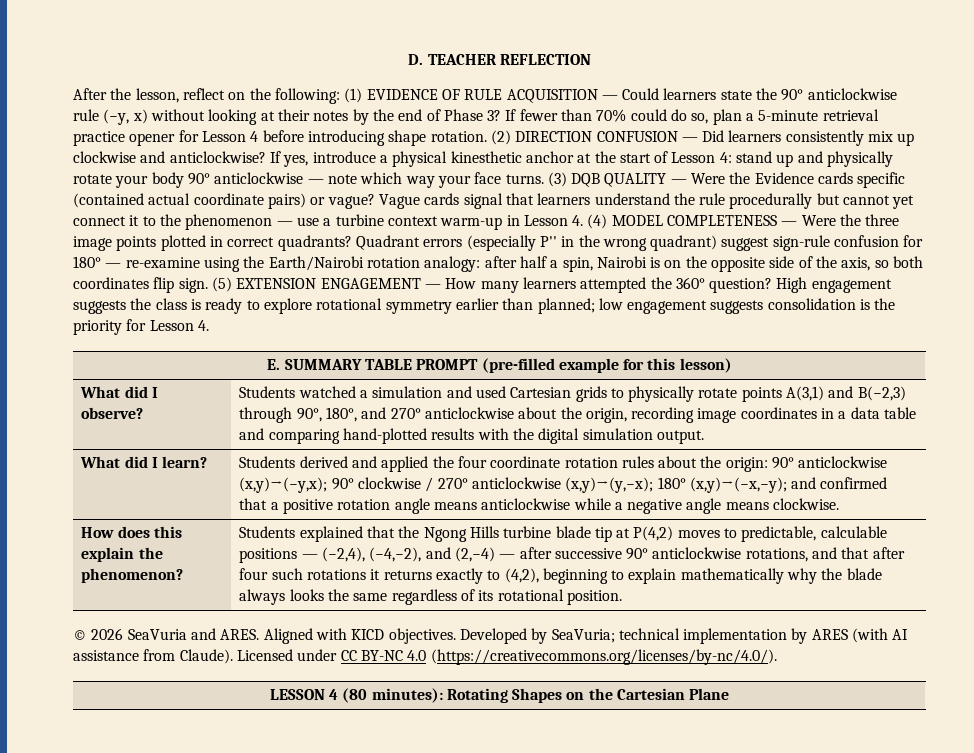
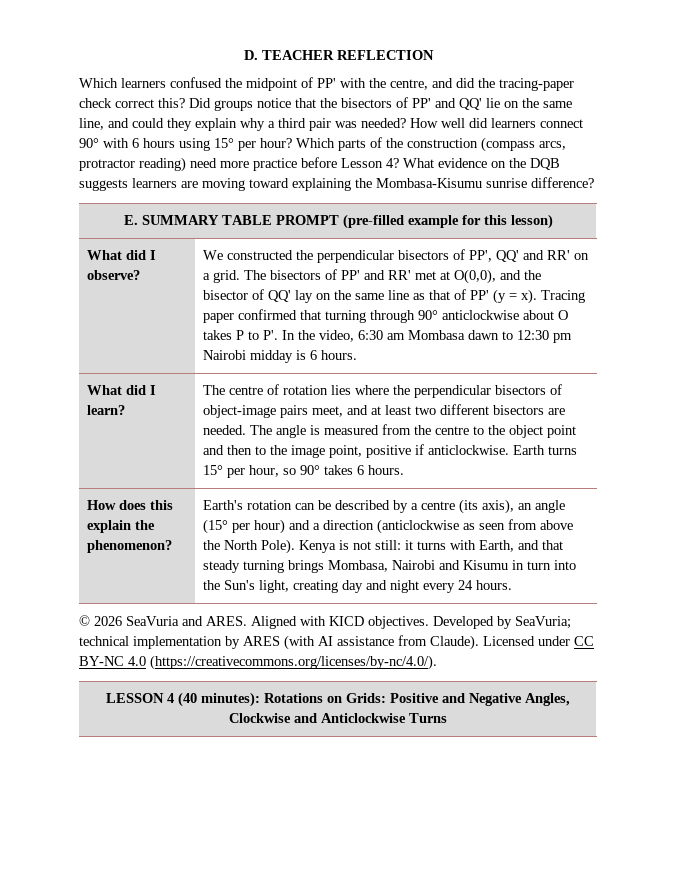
- After the lesson, reflect on the following: (1) EVIDENCE OF RULE ACQUISITION — Could learners state the 90° anticlockwise rule (−y, x) without looking at their notes by the end of Phase 3? If fewer than 70% could do so, plan a 5-minute retrieval practice opener for Lesson 4 before introducing shape rotation. (2) DIRECTION CONFUSION — Did learners consistently mix up clockwise and anticlockwise? If yes, introduce a physical kinesthetic anchor at the start of Lesson 4: stand up and physically rotate your body 90° anticlockwise — note which way your face turns. (3) DQB QUALITY — Were the Evidence cards specific (contained actual coordinate pairs) or vague? Vague cards signal that learners understand the rule procedurally but cannot yet connect it to the phenomenon — use a turbine context warm-up in Lesson 4. (4) MODEL COMPLETENESS — Were the three image points plotted in correct quadrants? Quadrant errors (especially P'' in the wrong quadrant) suggest sign-rule confusion for 180° — re-examine using the Earth/Nairobi rotation analogy: after half a spin, Nairobi is on the opposite side of the axis, so both coordinates flip sign. (5) EXTENSION ENGAGEMENT — How many learners attempted the 360° question? High engagement suggests the class is ready to explore rotational symmetry earlier than planned; low engagement suggests consolidation is the priority for Lesson 4.
+ Which learners confused the midpoint of PP' with the centre, and did the tracing-paper check correct this? Did groups notice that the bisectors of PP' and QQ' lie on the same line, and could they explain why a third pair was needed? How well did learners connect 90° with 6 hours using 15° per hour? Which parts of the construction (compass arcs, protractor reading) need more practice before Lesson 4? What evidence on the DQB suggests learners are moving toward explaining the Mombasa-Kisumu sunrise difference?
- Students watched a simulation and used Cartesian grids to physically rotate points A(3,1) and B(−2,3) through 90°, 180°, and 270° anticlockwise about the origin, recording image coordinates in a data table and comparing hand-plotted results with the digital simulation output.
- What did I learn? | Students derived and applied the four coordinate rotation rules about the origin: 90° anticlockwise (x,y)→(−y,x); 90° clockwise / 270° anticlockwise (x,y)→(y,−x); 180° (x,y)→(−x,−y); and confirmed that a positive rotation angle means anticlockwise while a negative angle means clockwise.
+ We constructed the perpendicular bisectors of PP', QQ' and RR' on a grid. The bisectors of PP' and RR' met at O(0,0), and the bisector of QQ' lay on the same line as that of PP' (y = x). Tracing paper confirmed that turning through 90° anticlockwise about O takes P to P'. In the video, 6:30 am Mombasa dawn to 12:30 pm Nairobi midday is 6 hours.
+ What did I learn? | The centre of rotation lies where the perpendicular bisectors of object-image pairs meet, and at least two different bisectors are needed. The angle is measured from the centre to the object point and then to the image point, positive if anticlockwise. Earth turns 15° per hour, so 90° takes 6 hours.
- Students explained that the Ngong Hills turbine blade tip at P(4,2) moves to predictable, calculable positions — (−2,4), (−4,−2), and (2,−4) — after successive 90° anticlockwise rotations, and that after four such rotations it returns exactly to (4,2), beginning to explain mathematically why the blade always looks the same regardless of its rotational position.
+ Earth's rotation can be described by a centre (its axis), an angle (15° per hour) and a direction (anticlockwise as seen from above the North Pole). Kenya is not still: it turns with Earth, and that steady turning brings Mombasa, Nairobi and Kisumu in turn into the Sun's light, creating day and night every 24 hours.
- LESSON 4 (80 minutes): Rotating Shapes on the Cartesian Plane
+ LESSON 4 (40 minutes): Rotations on Grids: Positive and Negative Angles, Clockwise and Anticlockwise Turns

